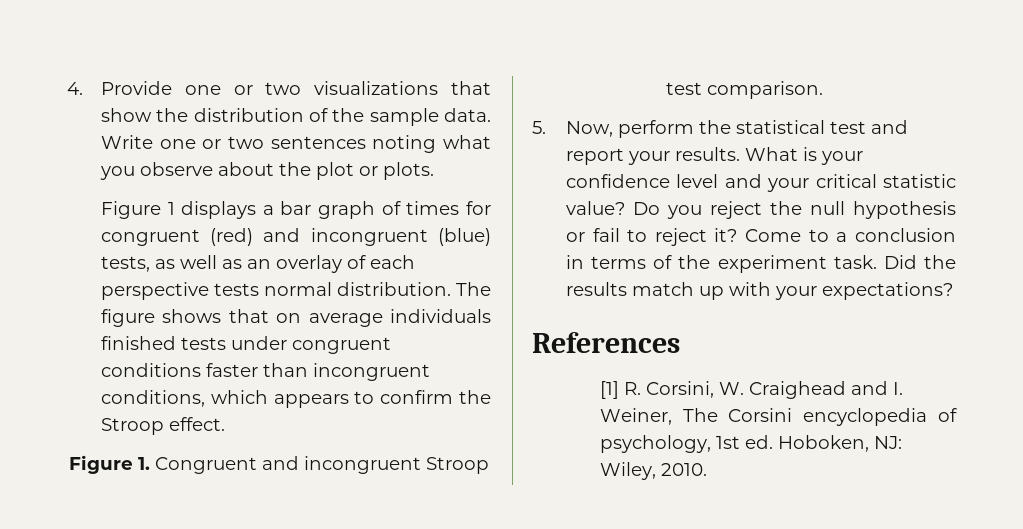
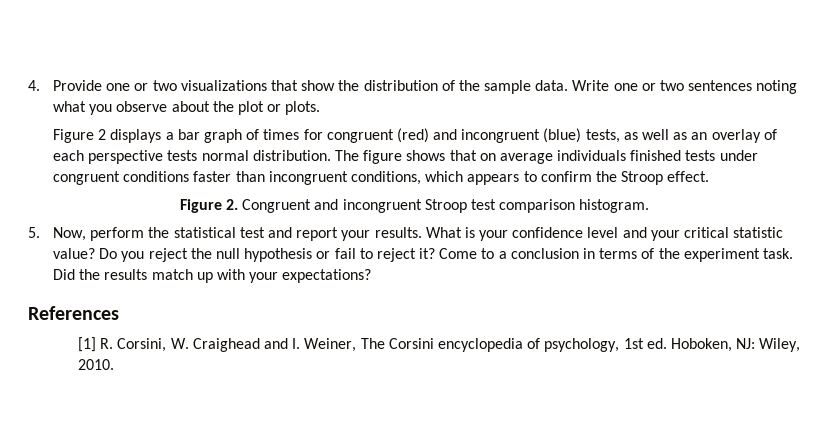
- Figure 1 displays a bar graph of times for congruent (red) and incongruent (blue) tests, as well as an overlay of each perspective tests normal distribution.
+ Figure 2 displays a bar graph of times for congruent (red) and incongruent (blue) tests, as well as an overlay of each perspective tests normal distribution.
- Figure 1. Congruent and incongruent Stroop test comparison.
+ Figure 2. Congruent and incongruent Stroop test comparison histogram.

